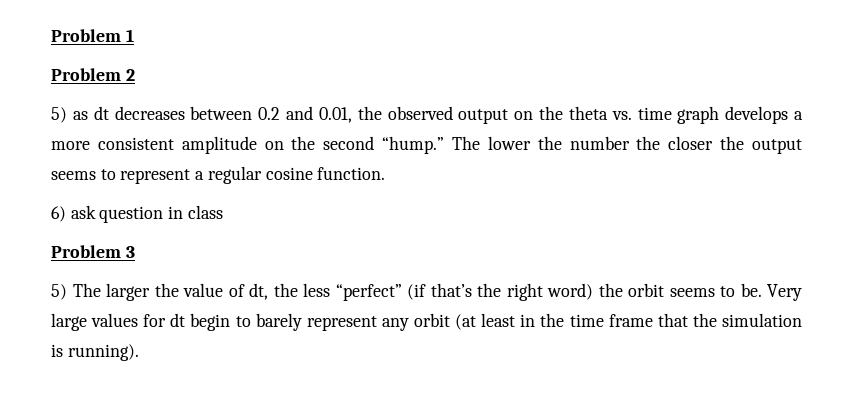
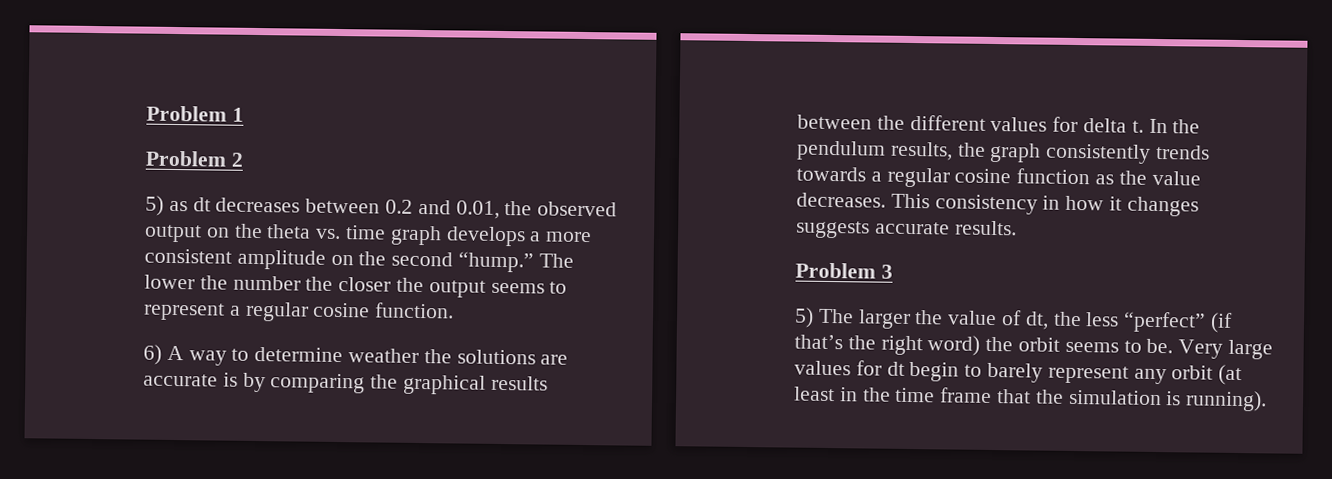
- 6) ask question in class
+ 6) A way to determine weather the solutions are accurate is by comparing the graphical results between the different values for delta t. In the pendulum results, the graph consistently trends towards a regular cosine function as the value decreases. This consistency in how it changes suggests accurate results.

